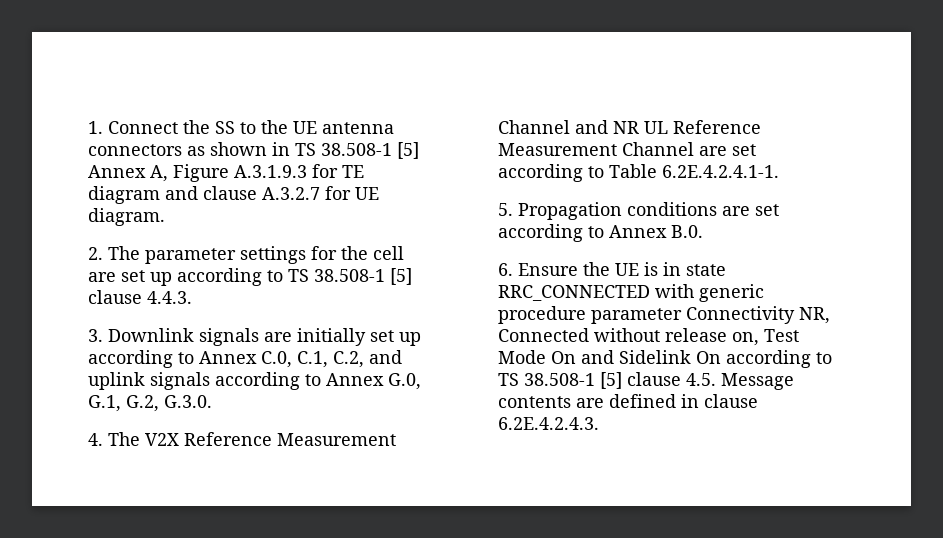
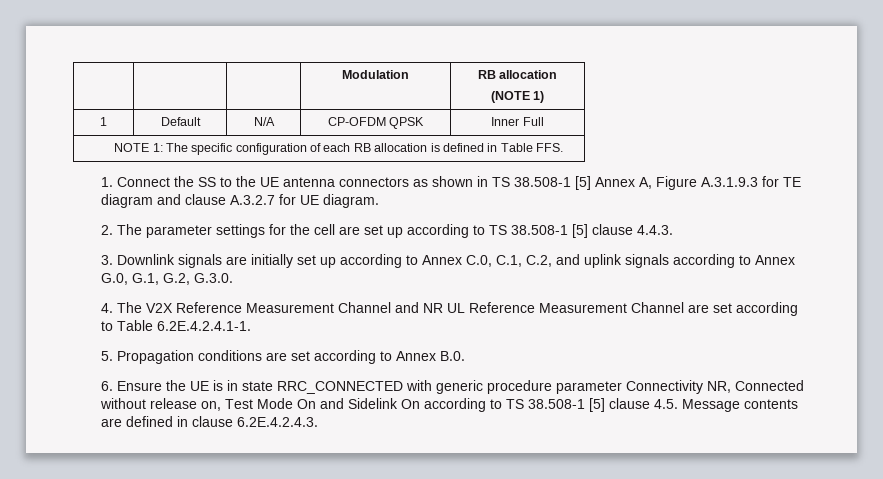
+ | | | Modulation | RB allocation
+ (NOTE 1)
+ 1 | Default | N/A | CP-OFDM QPSK | Inner Full
+ NOTE 1: The specific configuration of each RB allocation is defined in Table FFS.

